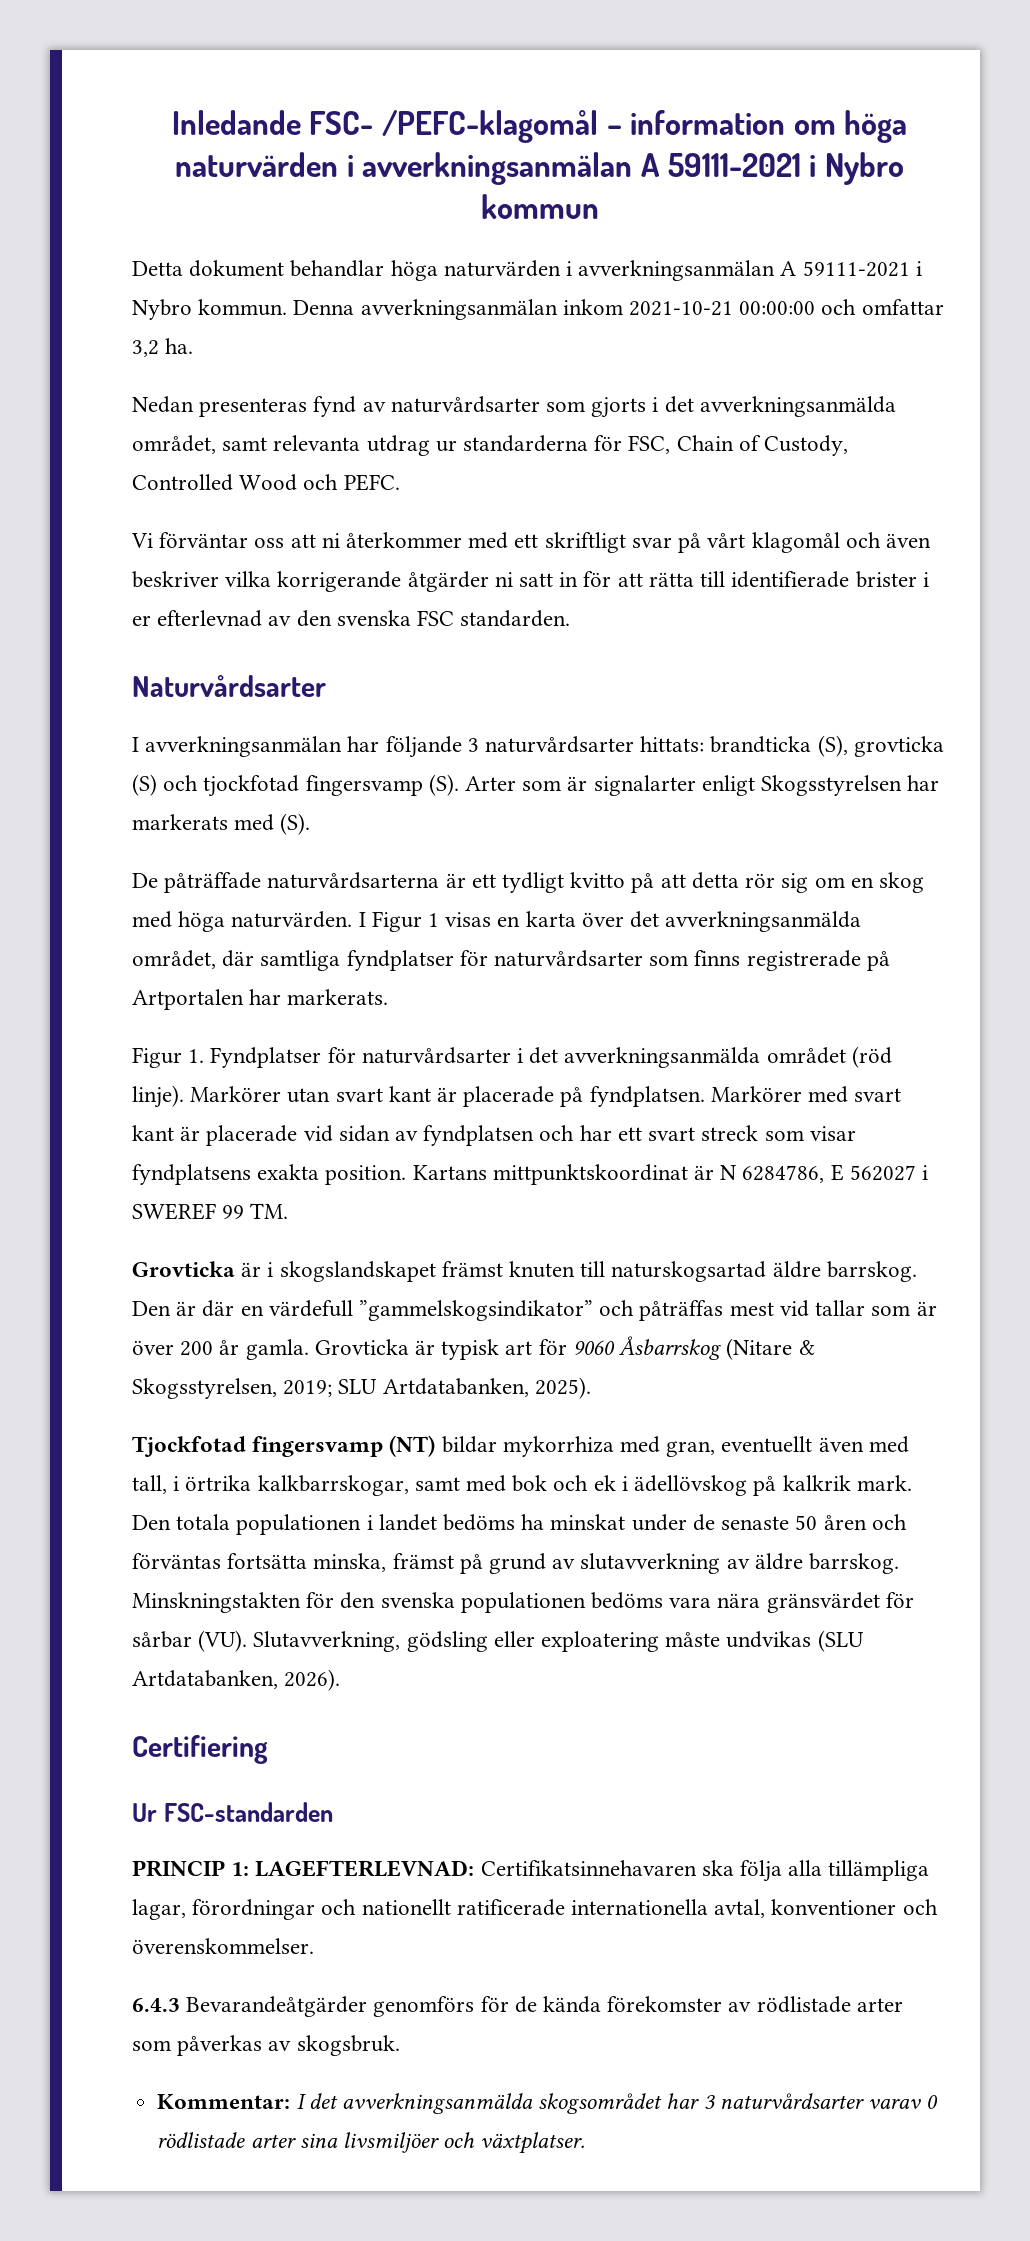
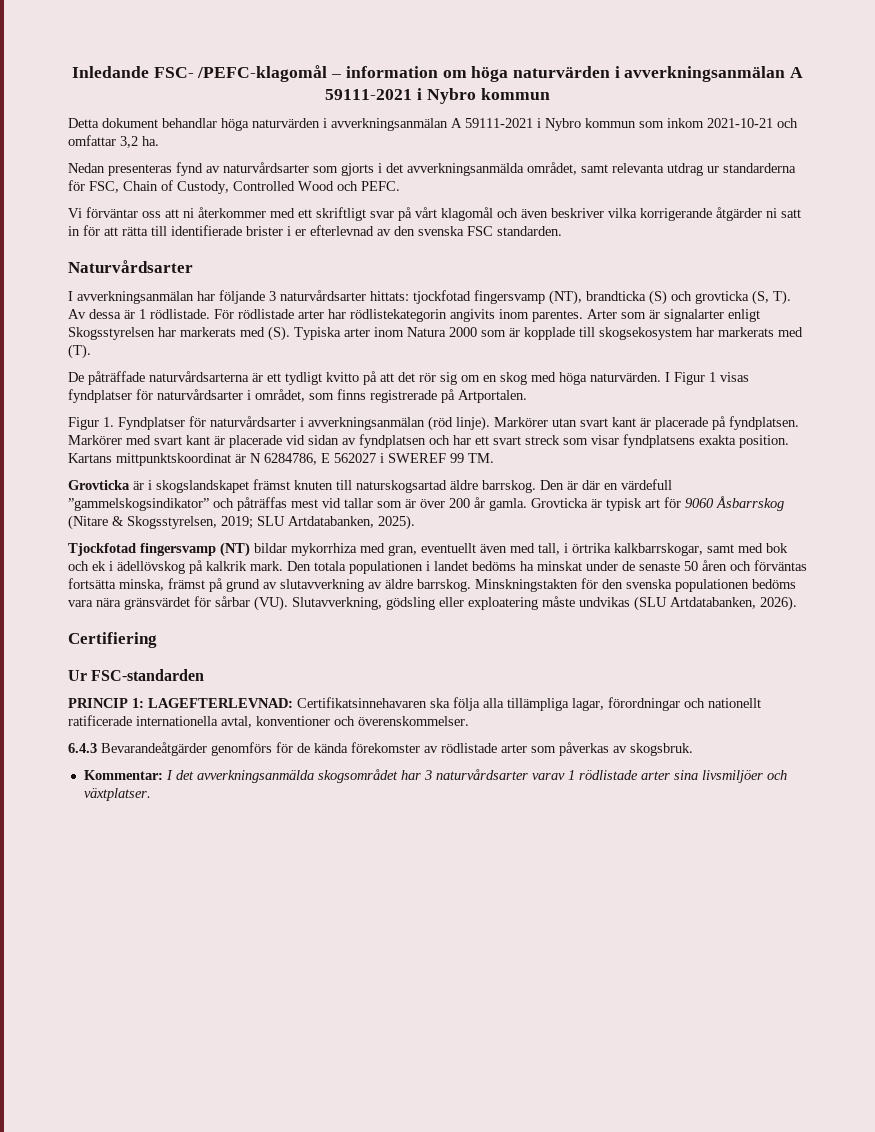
- Detta dokument behandlar höga naturvärden i avverkningsanmälan A 59111-2021 i Nybro kommun. Denna avverkningsanmälan inkom 2021-10-21 00:00:00 och omfattar 3,2 ha.
+ Detta dokument behandlar höga naturvärden i avverkningsanmälan A 59111-2021 i Nybro kommun som inkom 2021-10-21 och omfattar 3,2 ha.
- I avverkningsanmälan har följande 3 naturvårdsarter hittats: brandticka (S), grovticka (S) och tjockfotad fingersvamp (S). Arter som är signalarter enligt Skogsstyrelsen har markerats med (S).
+ I avverkningsanmälan har följande 3 naturvårdsarter hittats: tjockfotad fingersvamp (NT), brandticka (S) och grovticka (S, T). Av dessa är 1 rödlistade. För rödlistade arter har rödlistekategorin angivits inom parentes. Arter som är signalarter enligt Skogsstyrelsen har markerats med (S). Typiska arter inom Natura 2000 som är kopplade till skogsekosystem har markerats med (T).
- De påträffade naturvårdsarterna är ett tydligt kvitto på att detta rör sig om en skog med höga naturvärden.
+ De påträffade naturvårdsarterna är ett tydligt kvitto på att det rör sig om en skog med höga naturvärden.
- I Figur 1 visas en karta över det avverkningsanmälda området, där samtliga fyndplatser för naturvårdsarter som finns registrerade på Artportalen har markerats.
+ I Figur 1 visas fyndplatser för naturvårdsarter i området, som finns registrerade på Artportalen.
- Figur 1. Fyndplatser för naturvårdsarter i det avverkningsanmälda området (röd linje).
+ Figur 1. Fyndplatser för naturvårdsarter i avverkningsanmälan (röd linje).
- Kommentar: I det avverkningsanmälda skogsområdet har 3 naturvårdsarter varav 0 rödlistade arter sina livsmiljöer och växtplatser.
+ Kommentar: I det avverkningsanmälda skogsområdet har 3 naturvårdsarter varav 1 rödlistade arter sina livsmiljöer och växtplatser.

